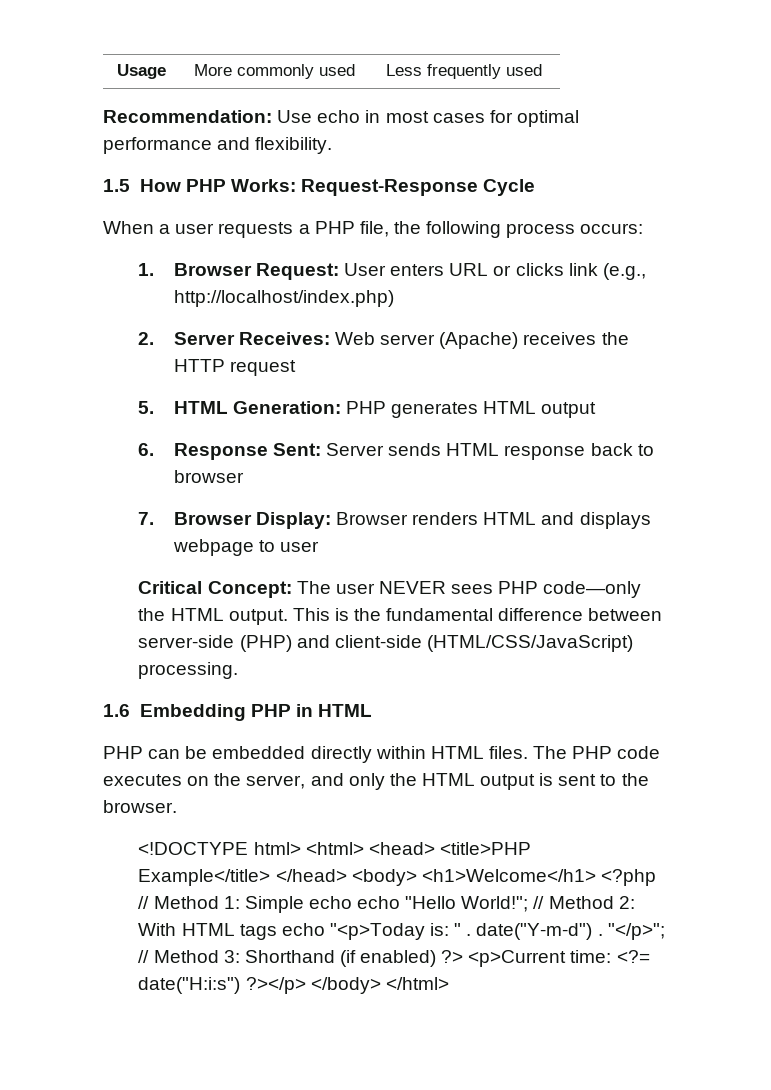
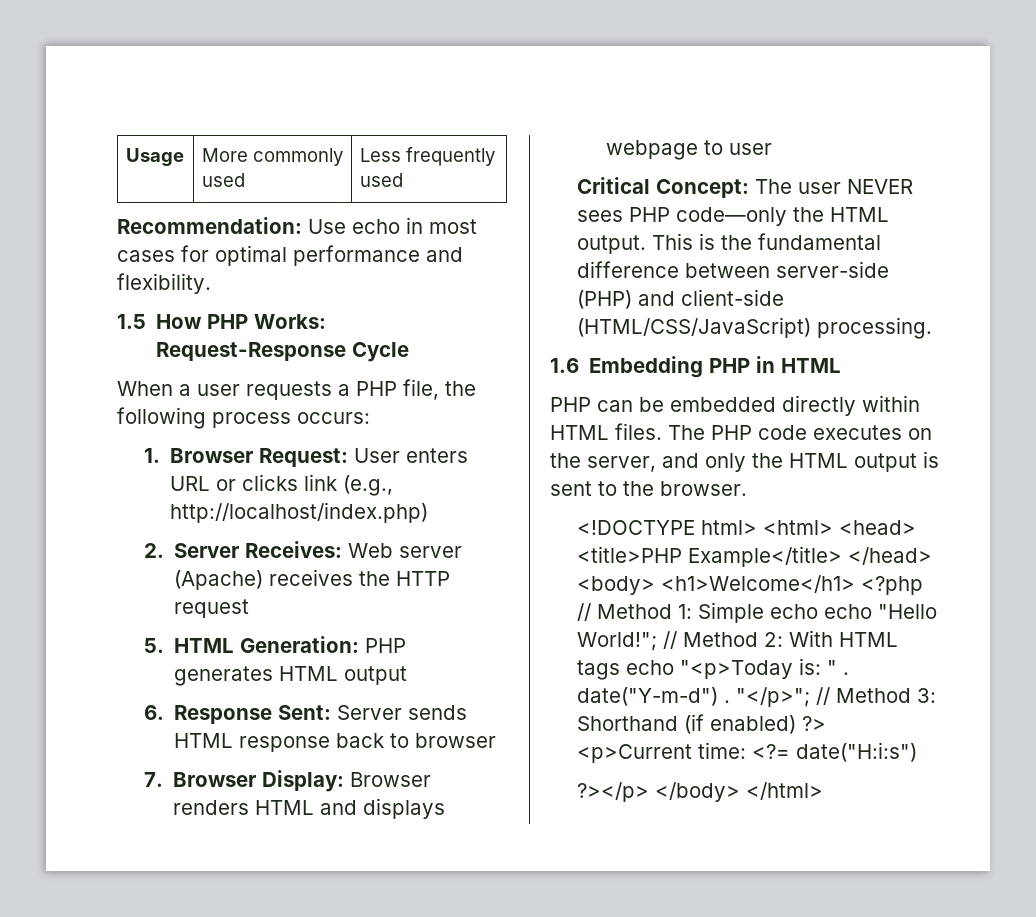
- "</p>"; // Method 3: Shorthand (if enabled) ?> <p>Current time: <?= date("H:i:s") ?></p> </body> </html>
+ "</p>"; // Method 3: Shorthand (if enabled) ?> <p>Current time: <?= date("H:i:s")
+ ?></p> </body> </html>

